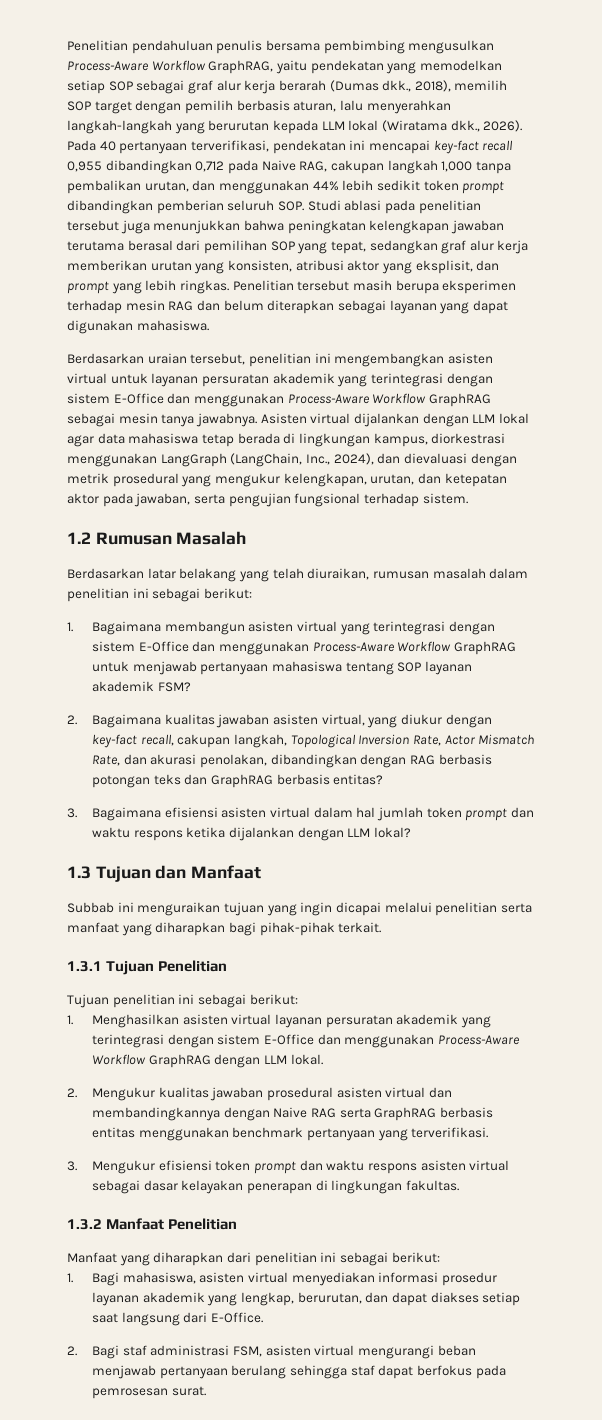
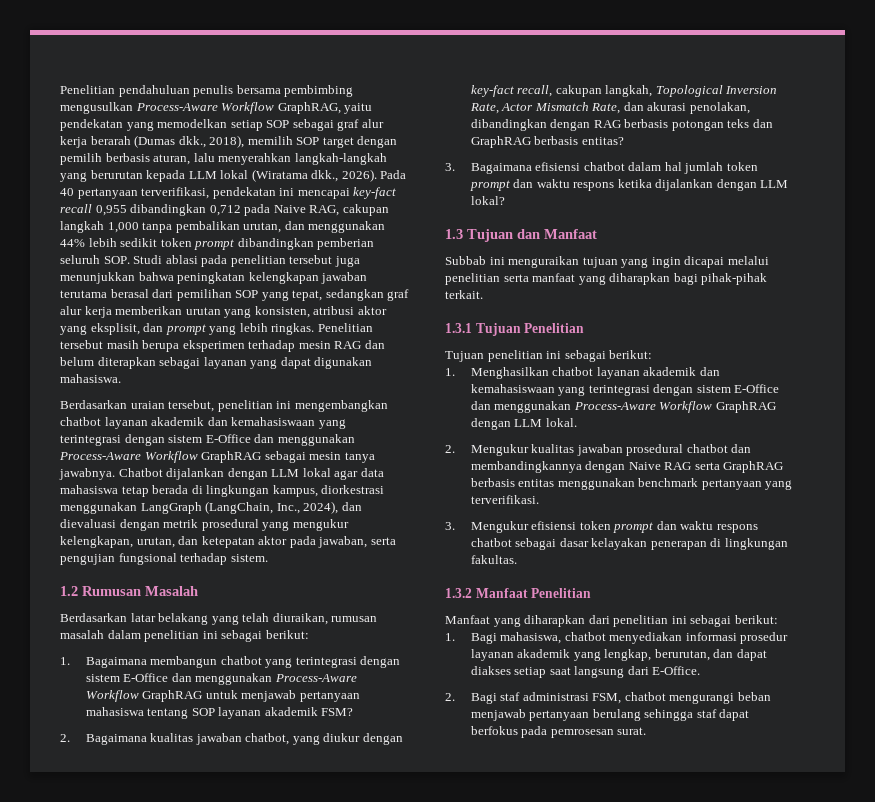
- Berdasarkan uraian tersebut, penelitian ini mengembangkan asisten virtual untuk layanan persuratan akademik yang terintegrasi dengan sistem E-Office dan menggunakan Process-Aware Workflow GraphRAG sebagai mesin tanya jawabnya.
+ Berdasarkan uraian tersebut, penelitian ini mengembangkan chatbot layanan akademik dan kemahasiswaan yang terintegrasi dengan sistem E-Office dan menggunakan Process-Aware Workflow GraphRAG sebagai mesin tanya jawabnya.
- Asisten virtual dijalankan dengan LLM lokal agar data mahasiswa tetap berada di lingkungan kampus, diorkestrasi menggunakan LangGraph (LangChain, Inc., 2024), dan dievaluasi dengan metrik prosedural yang mengukur kelengkapan, urutan, dan ketepatan aktor pada jawaban, serta pengujian fungsional terhadap sistem.
+ Chatbot dijalankan dengan LLM lokal agar data mahasiswa tetap berada di lingkungan kampus, diorkestrasi menggunakan LangGraph (LangChain, Inc., 2024), dan dievaluasi dengan metrik prosedural yang mengukur kelengkapan, urutan, dan ketepatan aktor pada jawaban, serta pengujian fungsional terhadap sistem.
- 1. Bagaimana membangun asisten virtual yang terintegrasi dengan sistem E-Office dan menggunakan Process-Aware Workflow GraphRAG untuk menjawab pertanyaan mahasiswa tentang SOP layanan akademik FSM?
+ 1. Bagaimana membangun chatbot yang terintegrasi dengan sistem E-Office dan menggunakan Process-Aware Workflow GraphRAG untuk menjawab pertanyaan mahasiswa tentang SOP layanan akademik FSM?
- 2. Bagaimana kualitas jawaban asisten virtual, yang diukur dengan key-fact recall, cakupan langkah, Topological Inversion Rate, Actor Mismatch Rate, dan akurasi penolakan, dibandingkan dengan RAG berbasis potongan teks dan GraphRAG berbasis entitas?
+ 2. Bagaimana kualitas jawaban chatbot, yang diukur dengan key-fact recall, cakupan langkah, Topological Inversion Rate, Actor Mismatch Rate, dan akurasi penolakan, dibandingkan dengan RAG berbasis potongan teks dan GraphRAG berbasis entitas?
- 3. Bagaimana efisiensi asisten virtual dalam hal jumlah token prompt dan waktu respons ketika dijalankan dengan LLM lokal?
+ 3. Bagaimana efisiensi chatbot dalam hal jumlah token prompt dan waktu respons ketika dijalankan dengan LLM lokal?
- 1. Menghasilkan asisten virtual layanan persuratan akademik yang terintegrasi dengan sistem E-Office dan menggunakan Process-Aware Workflow GraphRAG dengan LLM lokal.
+ 1. Menghasilkan chatbot layanan akademik dan kemahasiswaan yang terintegrasi dengan sistem E-Office dan menggunakan Process-Aware Workflow GraphRAG dengan LLM lokal.
- 2. Mengukur kualitas jawaban prosedural asisten virtual dan membandingkannya dengan Naive RAG serta GraphRAG berbasis entitas menggunakan benchmark pertanyaan yang terverifikasi.
+ 2. Mengukur kualitas jawaban prosedural chatbot dan membandingkannya dengan Naive RAG serta GraphRAG berbasis entitas menggunakan benchmark pertanyaan yang terverifikasi.
- 3. Mengukur efisiensi token prompt dan waktu respons asisten virtual sebagai dasar kelayakan penerapan di lingkungan fakultas.
+ 3. Mengukur efisiensi token prompt dan waktu respons chatbot sebagai dasar kelayakan penerapan di lingkungan fakultas.
- 1. Bagi mahasiswa, asisten virtual menyediakan informasi prosedur layanan akademik yang lengkap, berurutan, dan dapat diakses setiap saat langsung dari E-Office.
+ 1. Bagi mahasiswa, chatbot menyediakan informasi prosedur layanan akademik yang lengkap, berurutan, dan dapat diakses setiap saat langsung dari E-Office.
- 2. Bagi staf administrasi FSM, asisten virtual mengurangi beban menjawab pertanyaan berulang sehingga staf dapat berfokus pada pemrosesan surat.
+ 2. Bagi staf administrasi FSM, chatbot mengurangi beban menjawab pertanyaan berulang sehingga staf dapat berfokus pada pemrosesan surat.

